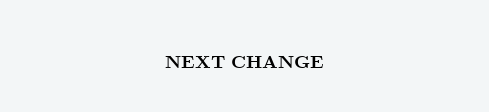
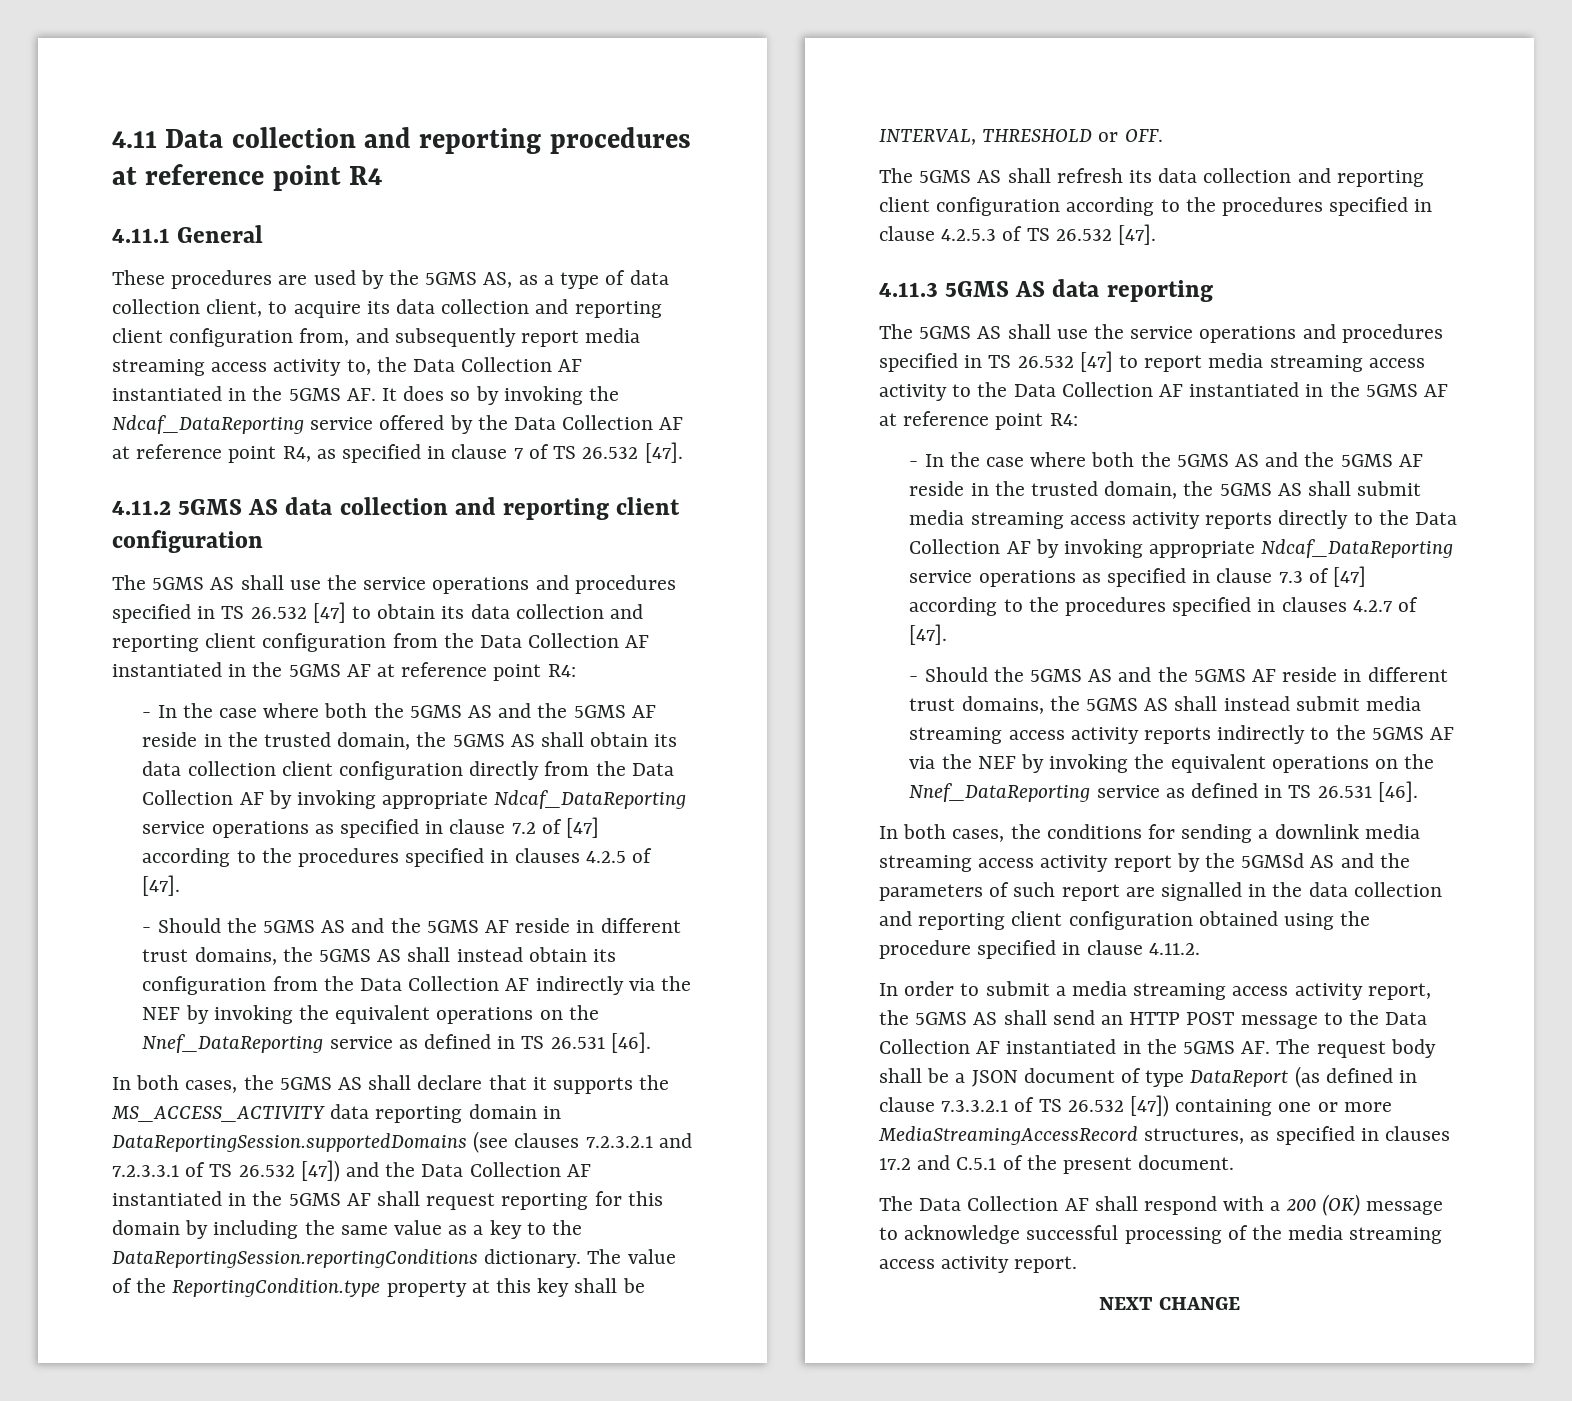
+ 4.11 Data collection and reporting procedures at reference point R4
+ 4.11.1 General
+ These procedures are used by the 5GMS AS, as a type of data collection client, to acquire its data collection and reporting client configuration from, and subsequently report media streaming access activity to, the Data Collection AF instantiated in the 5GMS AF. It does so by invoking the Ndcaf_DataReporting service offered by the Data Collection AF at reference point R4, as specified in clause 7 of TS 26.532 [47].
+ 4.11.2 5GMS AS data collection and reporting client configuration
+ The 5GMS AS shall use the service operations and procedures specified in TS 26.532 [47] to obtain its data collection and reporting client configuration from the Data Collection AF instantiated in the 5GMS AF at reference point R4:
+ - In the case where both the 5GMS AS and the 5GMS AF reside in the trusted domain, the 5GMS AS shall obtain its data collection client configuration directly from the Data Collection AF by invoking appropriate Ndcaf_DataReporting service operations as specified in clause 7.2 of [47] according to the procedures specified in clauses 4.2.5 of [47].
+ - Should the 5GMS AS and the 5GMS AF reside in different trust domains, the 5GMS AS shall instead obtain its configuration from the Data Collection AF indirectly via the NEF by invoking the equivalent operations on the Nnef_DataReporting service as defined in TS 26.531 [46].
+ In both cases, the 5GMS AS shall declare that it supports the MS_ACCESS_ACTIVITY data reporting domain in DataReportingSession.supportedDomains (see clauses 7.2.3.2.1 and 7.2.3.3.1 of TS 26.532 [47]) and the Data Collection AF instantiated in the 5GMS AF shall request reporting for this domain by including the same value as a key to the DataReportingSession.reportingConditions dictionary. The value of the ReportingCondition.type property at this key shall be INTERVAL, THRESHOLD or OFF.
+ The 5GMS AS shall refresh its data collection and reporting client configuration according to the procedures specified in clause 4.2.5.3 of TS 26.532 [47].
+ 4.11.3 5GMS AS data reporting
+ The 5GMS AS shall use the service operations and procedures specified in TS 26.532 [47] to report media streaming access activity to the Data Collection AF instantiated in the 5GMS AF at reference point R4:
+ - In the case where both the 5GMS AS and the 5GMS AF reside in the trusted domain, the 5GMS AS shall submit media streaming access activity reports directly to the Data Collection AF by invoking appropriate Ndcaf_DataReporting service operations as specified in clause 7.3 of [47] according to the procedures specified in clauses 4.2.7 of [47].
+ - Should the 5GMS AS and the 5GMS AF reside in different trust domains, the 5GMS AS shall instead submit media streaming access activity reports indirectly to the 5GMS AF via the NEF by invoking the equivalent operations on the Nnef_DataReporting service as defined in TS 26.531 [46].
+ In both cases, the conditions for sending a downlink media streaming access activity report by the 5GMSd AS and the parameters of such report are signalled in the data collection and reporting client configuration obtained using the procedure specified in clause 4.11.2.
+ In order to submit a media streaming access activity report, the 5GMS AS shall send an HTTP POST message to the Data Collection AF instantiated in the 5GMS AF. The request body shall be a JSON document of type DataReport (as defined in clause 7.3.3.2.1 of TS 26.532 [47]) containing one or more MediaStreamingAccessRecord structures, as specified in clauses 17.2 and C.5.1 of the present document.
+ The Data Collection AF shall respond with a 200 (OK) message to acknowledge successful processing of the media streaming access activity report.

